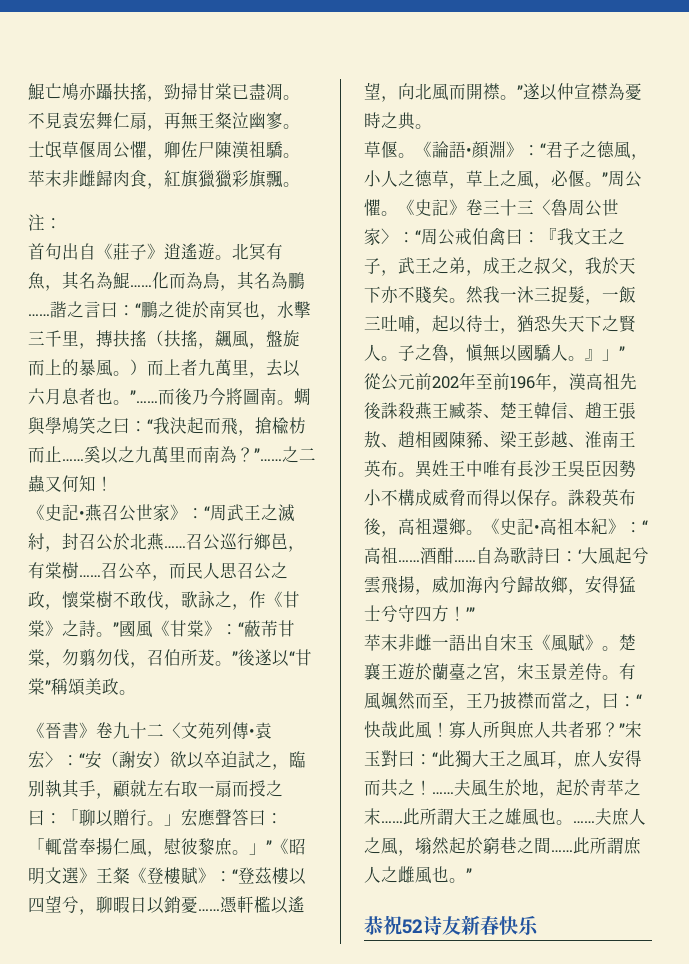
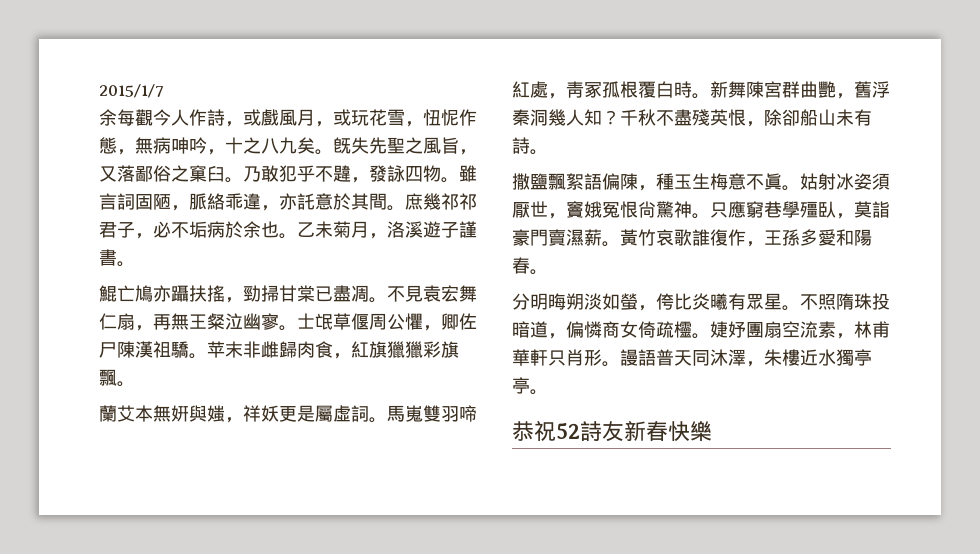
+ 2015/1/7
+ 余每觀今人作詩，或戲風月，或玩花雪，忸怩作態，無病呻吟，十之八九矣。旣失先聖之風旨，又落鄙俗之窠臼。乃敢犯乎不韙，發詠四物。雖言詞固陋，脈絡乖違，亦託意於其間。庶幾祁祁君子，必不垢病於余也。乙未菊月，洛溪遊子謹書。
- 注：
- 首句出自《莊子》逍遙遊。北冥有魚，其名為鯤……化而為鳥，其名為鵬……諧之言曰：“鵬之徙於南冥也，水擊三千里，摶扶搖（扶搖，飆風，盤旋而上的暴風。）而上者九萬里，去以六月息者也。”……而後乃今將圖南。蜩與學鳩笑之曰：“我決起而飛，搶楡枋而止……奚以之九萬里而南為？”……之二蟲又何知！
- 《史記•燕召公世家》：“周武王之滅紂，封召公於北燕……召公巡行鄉邑，有棠樹……召公卒，而民人思召公之政，懷棠樹不敢伐，歌詠之，作《甘棠》之詩。”國風《甘棠》：“蔽芾甘棠，勿翦勿伐，召伯所茇。”後遂以“甘棠”稱頌美政。
- 《晉書》卷九十二〈文苑列傳•袁宏〉：“安（謝安）欲以卒迫試之，臨別執其手，顧就左右取一扇而授之曰：「聊以贈行。」宏應聲答曰：「輒當奉揚仁風，慰彼黎庶。」”《昭明文選》王粲《登樓賦》：“登茲樓以四望兮，聊暇日以銷憂……憑軒檻以遙望，向北風而開襟。”遂以仲宣襟為憂時之典。
- 草偃。《論語•顔淵》：“君子之德風，小人之德草，草上之風，必偃。”周公懼。《史記》卷三十三〈魯周公世家〉：“周公戒伯禽曰：『我文王之子，武王之弟，成王之叔父，我於天下亦不賤矣。然我一沐三捉髮，一飯三吐哺，起以待士，猶恐失天下之賢人。子之魯，愼無以國驕人。』」”
- 從公元前202年至前196年，漢高祖先後誅殺燕王臧荼、楚王韓信、趙王張敖、趙相國陳豨、梁王彭越、淮南王英布。異姓王中唯有長沙王吳臣因勢小不構成威脅而得以保存。誅殺英布後，高祖還鄉。《史記•高祖本紀》：“高祖……酒酣……自為歌詩曰：‘大風起兮雲飛揚，威加海內兮歸故鄉，安得猛士兮守四方！’”
- 苹末非雌一語出自宋玉《風賦》。楚襄王遊於蘭臺之宮，宋玉景差侍。有風颯然而至，王乃披襟而當之，曰：“快哉此風！寡人所與庶人共者邪？”宋玉對曰：“此獨大王之風耳，庶人安得而共之！……夫風生於地，起於靑苹之末……此所謂大王之雄風也。……夫庶人之風，塕然起於窮巷之間……此所謂庶人之雌風也。”
+ 蘭艾本無姸與媸，祥妖更是屬虛詞。馬嵬雙羽啼紅處，靑冢孤根覆白時。新舞陳宮群曲艷，舊浮秦洞幾人知？千秋不盡殘英恨，除卻船山未有詩。
+ 撒鹽飄絮語偏陳，種玉生梅意不眞。姑射冰姿須厭世，竇娥冤恨尙驚神。只應窮巷學殭臥，莫詣豪門賣濕薪。黃竹哀歌誰復作，王孫多愛和陽春。
+ 分明晦朔淡如螢，侉比炎曦有眾星。不照隋珠投暗道，偏憐商女倚疏欞。婕妤團扇空流素，林甫華軒只肖形。謾語普天同沐澤，朱樓近水獨亭亭。
- 恭祝52诗友新春快乐
+ 恭祝52詩友新春快樂

